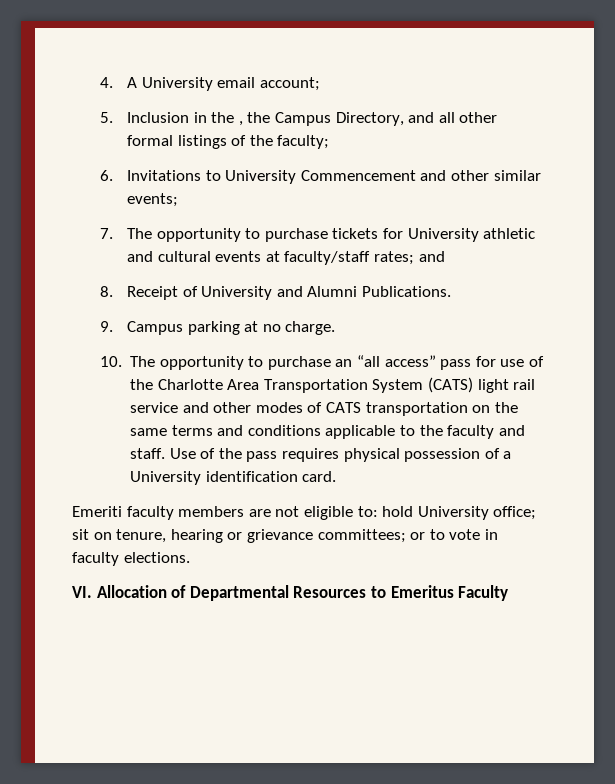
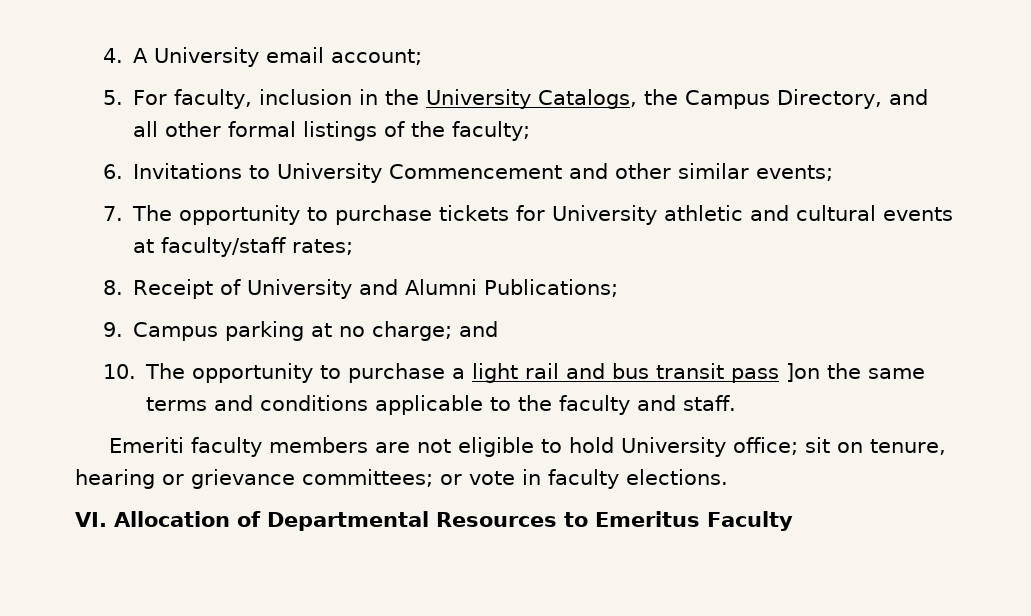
- 5. Inclusion in the , the Campus Directory, and all other formal listings of the faculty;
+ 5. For faculty, inclusion in the University Catalogs, the Campus Directory, and all other formal listings of the faculty;
- 7. The opportunity to purchase tickets for University athletic and cultural events at faculty/staff rates; and
+ 7. The opportunity to purchase tickets for University athletic and cultural events at faculty/staff rates;
- 8. Receipt of University and Alumni Publications.
+ 8. Receipt of University and Alumni Publications;
- 9. Campus parking at no charge.
+ 9. Campus parking at no charge; and
- 10. The opportunity to purchase an “all access” pass for use of the Charlotte Area Transportation System (CATS) light rail service and other modes of CATS transportation on the same terms and conditions applicable to the faculty and staff. Use of the pass requires physical possession of a University identification card.
+ 10. The opportunity to purchase a light rail and bus transit pass ]on the same terms and conditions applicable to the faculty and staff.
- Emeriti faculty members are not eligible to: hold University office; sit on tenure, hearing or grievance committees; or to vote in faculty elections.
+ Emeriti faculty members are not eligible to hold University office; sit on tenure, hearing or grievance committees; or vote in faculty elections.

